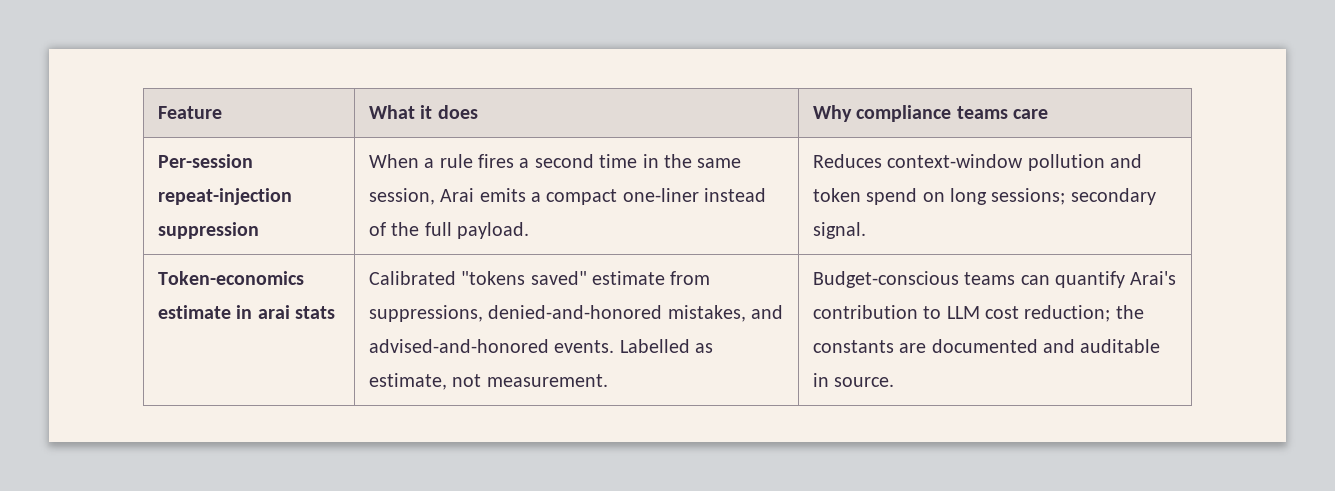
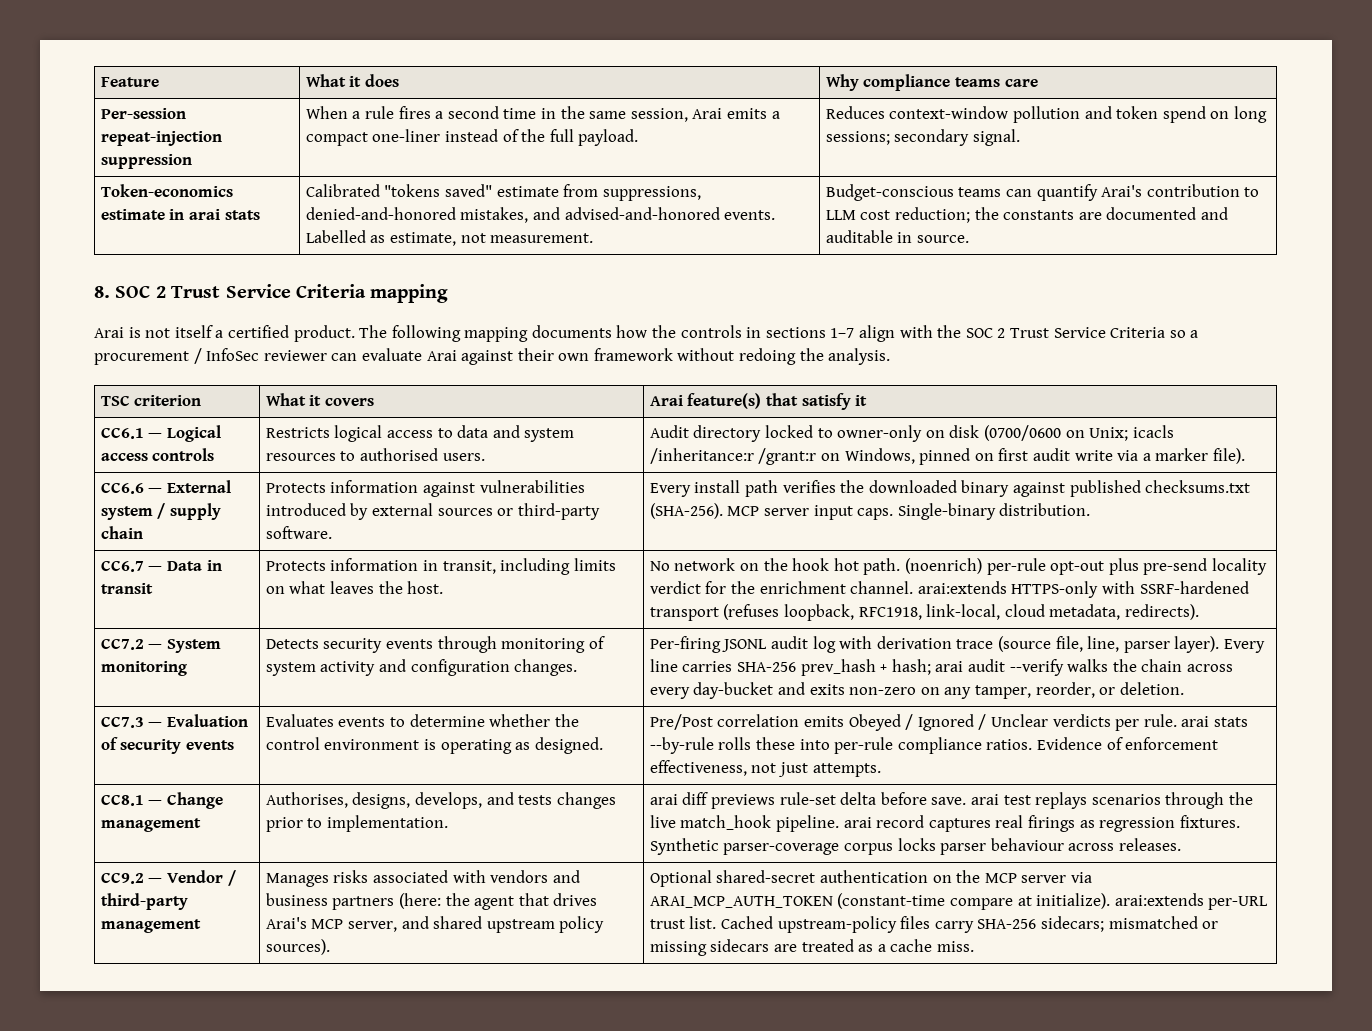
+ 8. SOC 2 Trust Service Criteria mapping
+ Arai is not itself a certified product. The following mapping documents how the controls in sections 1–7 align with the SOC 2 Trust Service Criteria so a procurement / InfoSec reviewer can evaluate Arai against their own framework without redoing the analysis.
+ TSC criterion | What it covers | Arai feature(s) that satisfy it
+ CC6.1 — Logical access controls | Restricts logical access to data and system resources to authorised users. | Audit directory locked to owner-only on disk (0700/0600 on Unix; icacls /inheritance:r /grant:r on Windows, pinned on first audit write via a marker file).
+ CC6.6 — External system / supply chain | Protects information against vulnerabilities introduced by external sources or third-party software. | Every install path verifies the downloaded binary against published checksums.txt (SHA-256). MCP server input caps. Single-binary distribution.
+ CC6.7 — Data in transit | Protects information in transit, including limits on what leaves the host. | No network on the hook hot path. (noenrich) per-rule opt-out plus pre-send locality verdict for the enrichment channel. arai:extends HTTPS-only with SSRF-hardened transport (refuses loopback, RFC1918, link-local, cloud metadata, redirects).
+ CC7.2 — System monitoring | Detects security events through monitoring of system activity and configuration changes. | Per-firing JSONL audit log with derivation trace (source file, line, parser layer). Every line carries SHA-256 prev_hash + hash; arai audit --verify walks the chain across every day-bucket and exits non-zero on any tamper, reorder, or deletion.
+ CC7.3 — Evaluation of security events | Evaluates events to determine whether the control environment is operating as designed. | Pre/Post correlation emits Obeyed / Ignored / Unclear verdicts per rule. arai stats --by-rule rolls these into per-rule compliance ratios. Evidence of enforcement effectiveness, not just attempts.
+ CC8.1 — Change management | Authorises, designs, develops, and tests changes prior to implementation. | arai diff previews rule-set delta before save. arai test replays scenarios through the live match_hook pipeline. arai record captures real firings as regression fixtures. Synthetic parser-coverage corpus locks parser behaviour across releases.
+ CC9.2 — Vendor / third-party management | Manages risks associated with vendors and business partners (here: the agent that drives Arai's MCP server, and shared upstream policy sources). | Optional shared-secret authentication on the MCP server via ARAI_MCP_AUTH_TOKEN (constant-time compare at initialize). arai:extends per-URL trust list. Cached upstream-policy files carry SHA-256 sidecars; mismatched or missing sidecars are treated as a cache miss.

